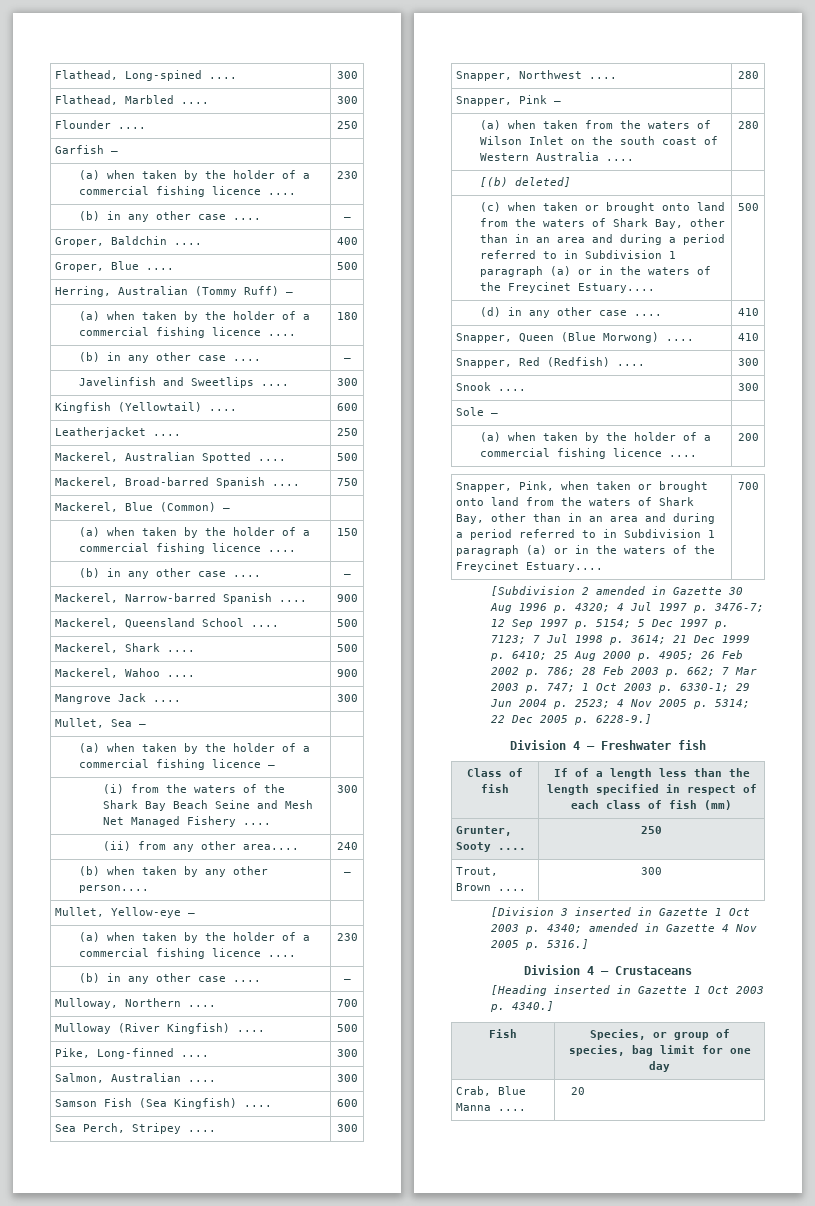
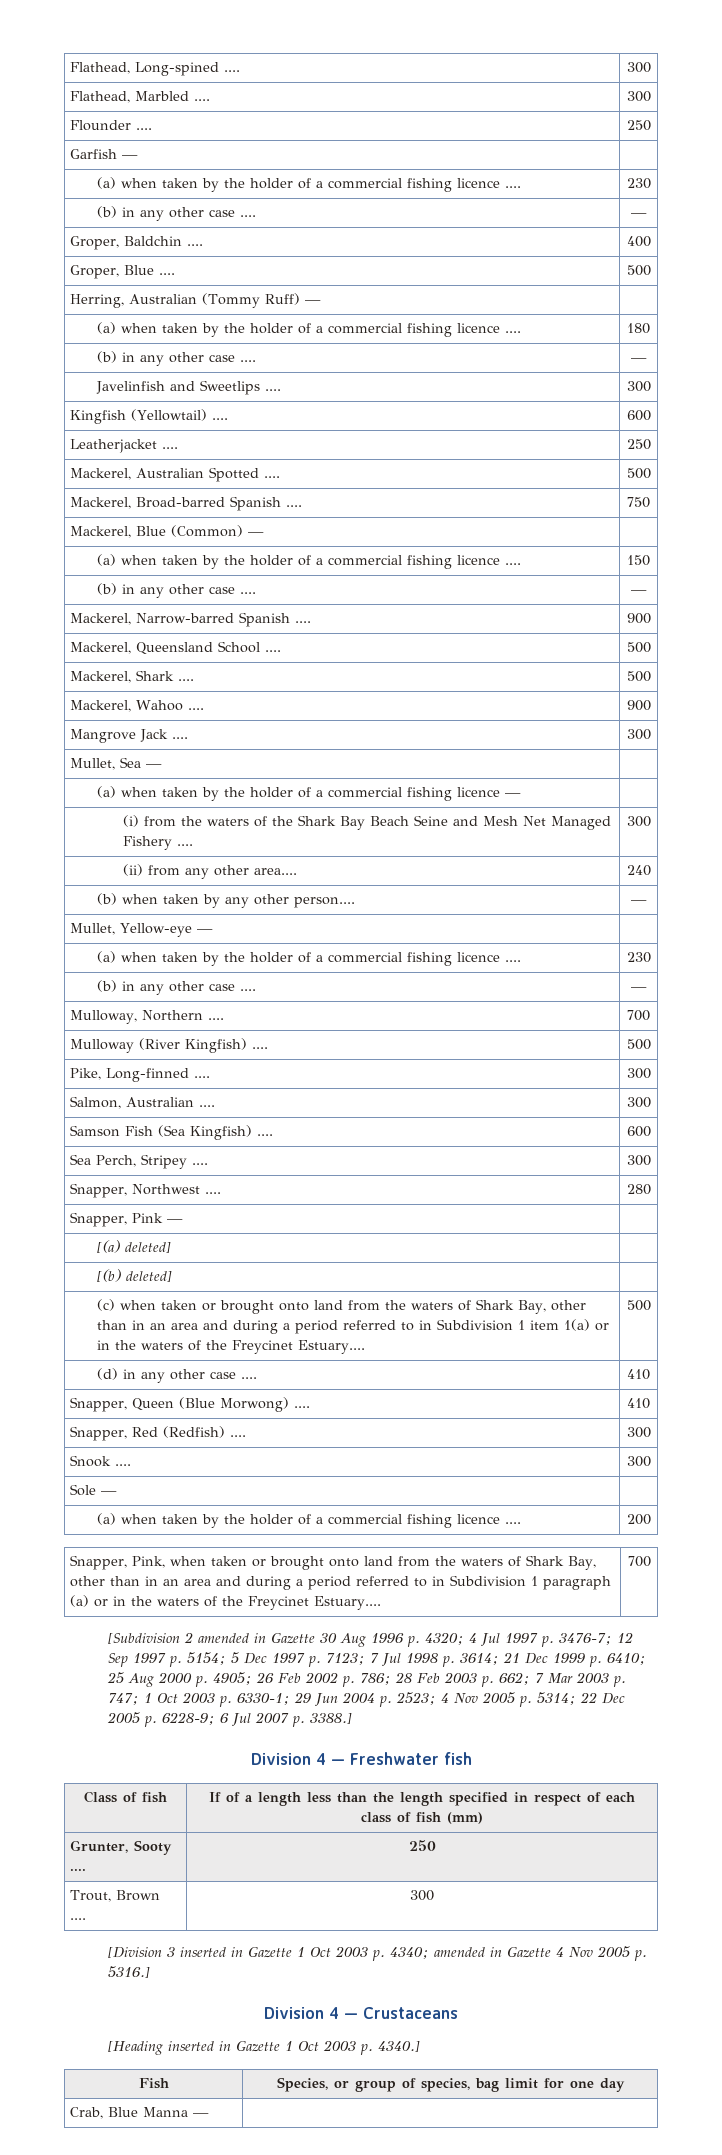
- (a) when taken from the waters of Wilson Inlet on the south coast of Western Australia .... | 280
+ [(a) deleted] |
- (c) when taken or brought onto land from the waters of Shark Bay, other than in an area and during a period referred to in Subdivision 1 paragraph (a) or in the waters of the Freycinet Estuary.... | 500
+ (c) when taken or brought onto land from the waters of Shark Bay, other than in an area and during a period referred to in Subdivision 1 item 1(a) or in the waters of the Freycinet Estuary.... | 500
- 22 Dec 2005 p. 6228-9.]
+ 22 Dec 2005 p. 6228-9; 6 Jul 2007 p. 3388.]
- Crab, Blue Manna .... | 20
+ Crab, Blue Manna — |

